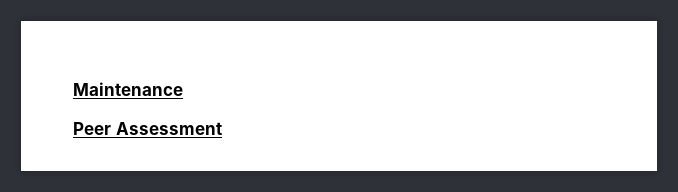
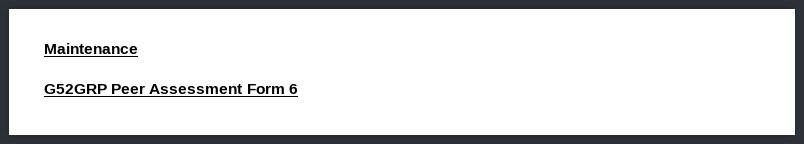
- Peer Assessment
+ G52GRP Peer Assessment Form 6

